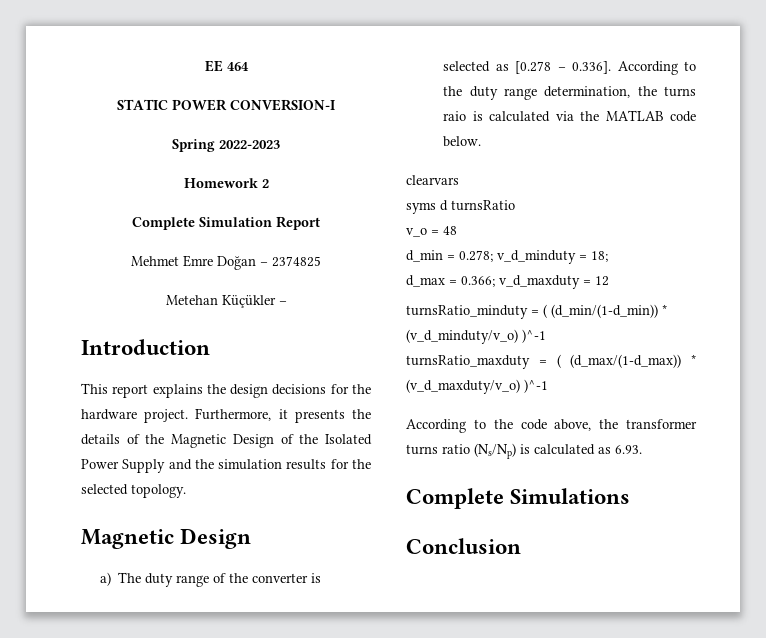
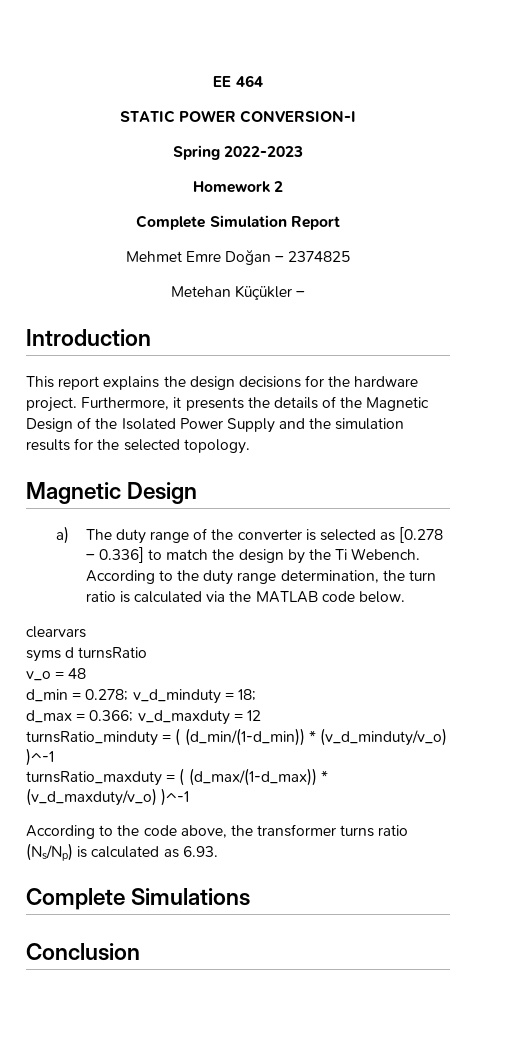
- a) The duty range of the converter is selected as [0.278 – 0.336]. According to the duty range determination, the turns raio is calculated via the MATLAB code below.
+ a) The duty range of the converter is selected as [0.278 – 0.336] to match the design by the Ti Webench. According to the duty range determination, the turn ratio is calculated via the MATLAB code below.

